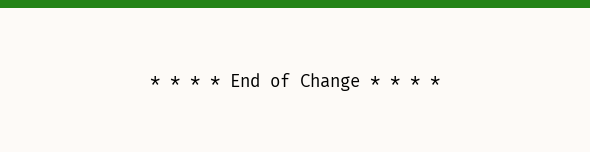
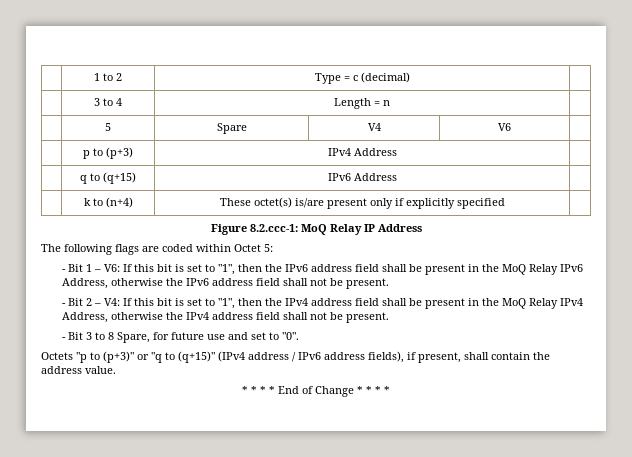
+ | 1 to 2 | Type = c (decimal) |
+ | 3 to 4 | Length = n |
+ | 5 | Spare | V4 | V6 |
+ | p to (p+3) | IPv4 Address |
+ | q to (q+15) | IPv6 Address |
+ | k to (n+4) | These octet(s) is/are present only if explicitly specified |
+ Figure 8.2.ccc-1: MoQ Relay IP Address
+ The following flags are coded within Octet 5:
+ - Bit 1 – V6: If this bit is set to "1", then the IPv6 address field shall be present in the MoQ Relay IPv6 Address, otherwise the IPv6 address field shall not be present.
+ - Bit 2 – V4: If this bit is set to "1", then the IPv4 address field shall be present in the MoQ Relay IPv4 Address, otherwise the IPv4 address field shall not be present.
+ - Bit 3 to 8 Spare, for future use and set to "0".
+ Octets "p to (p+3)" or "q to (q+15)" (IPv4 address / IPv6 address fields), if present, shall contain the address value.

